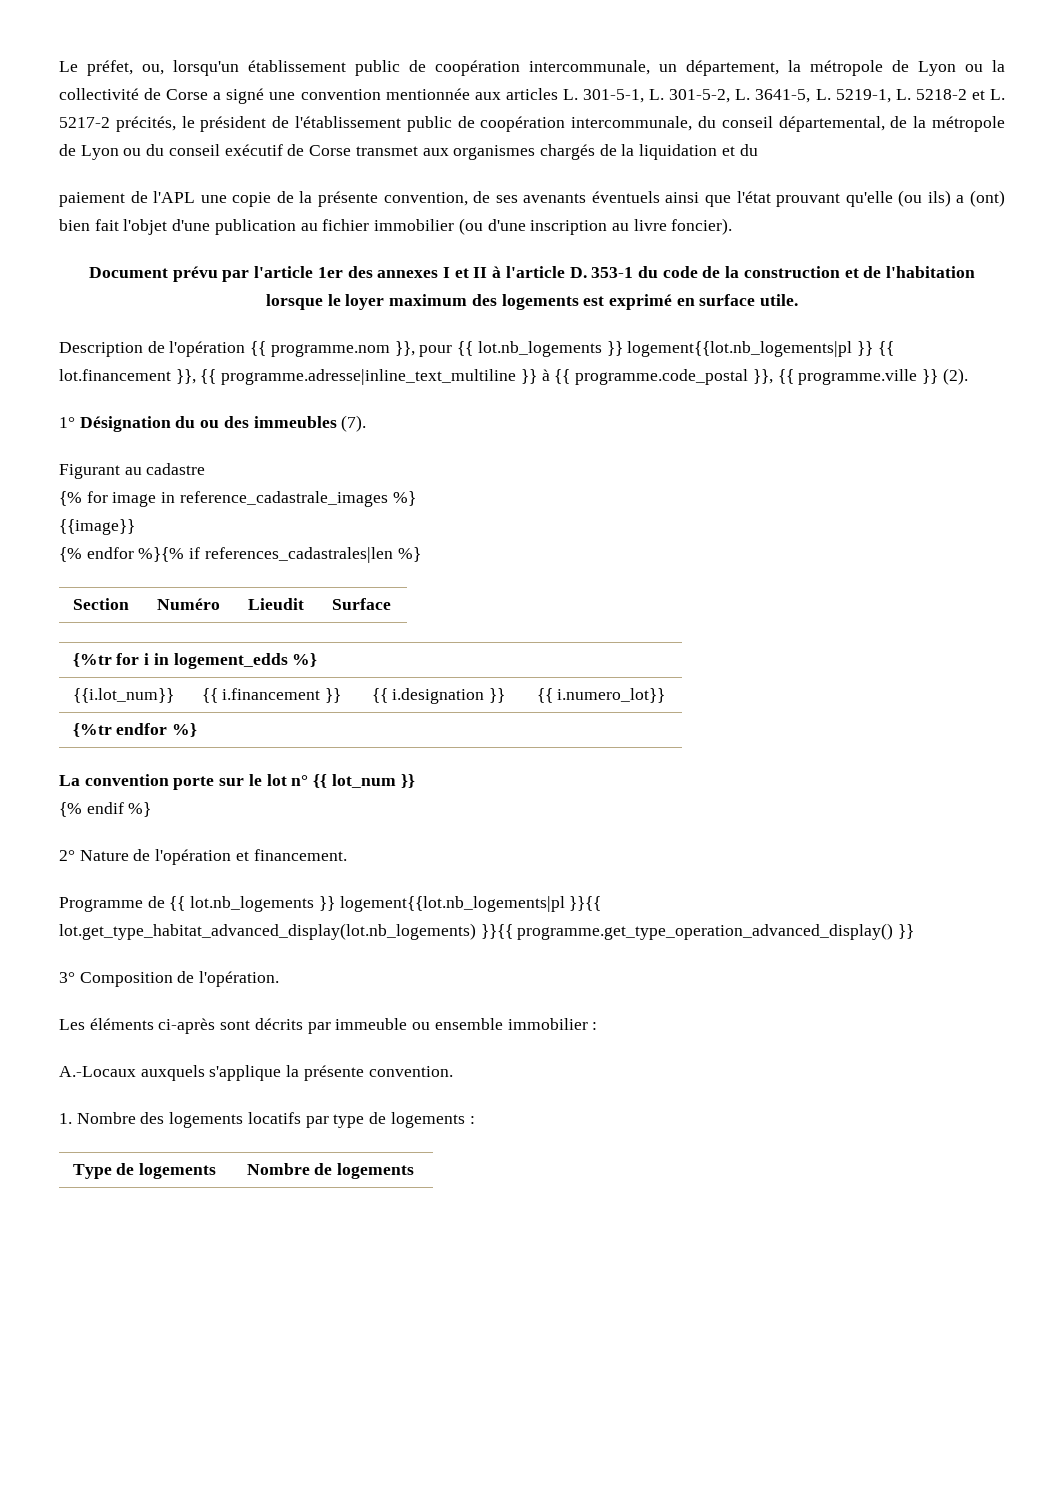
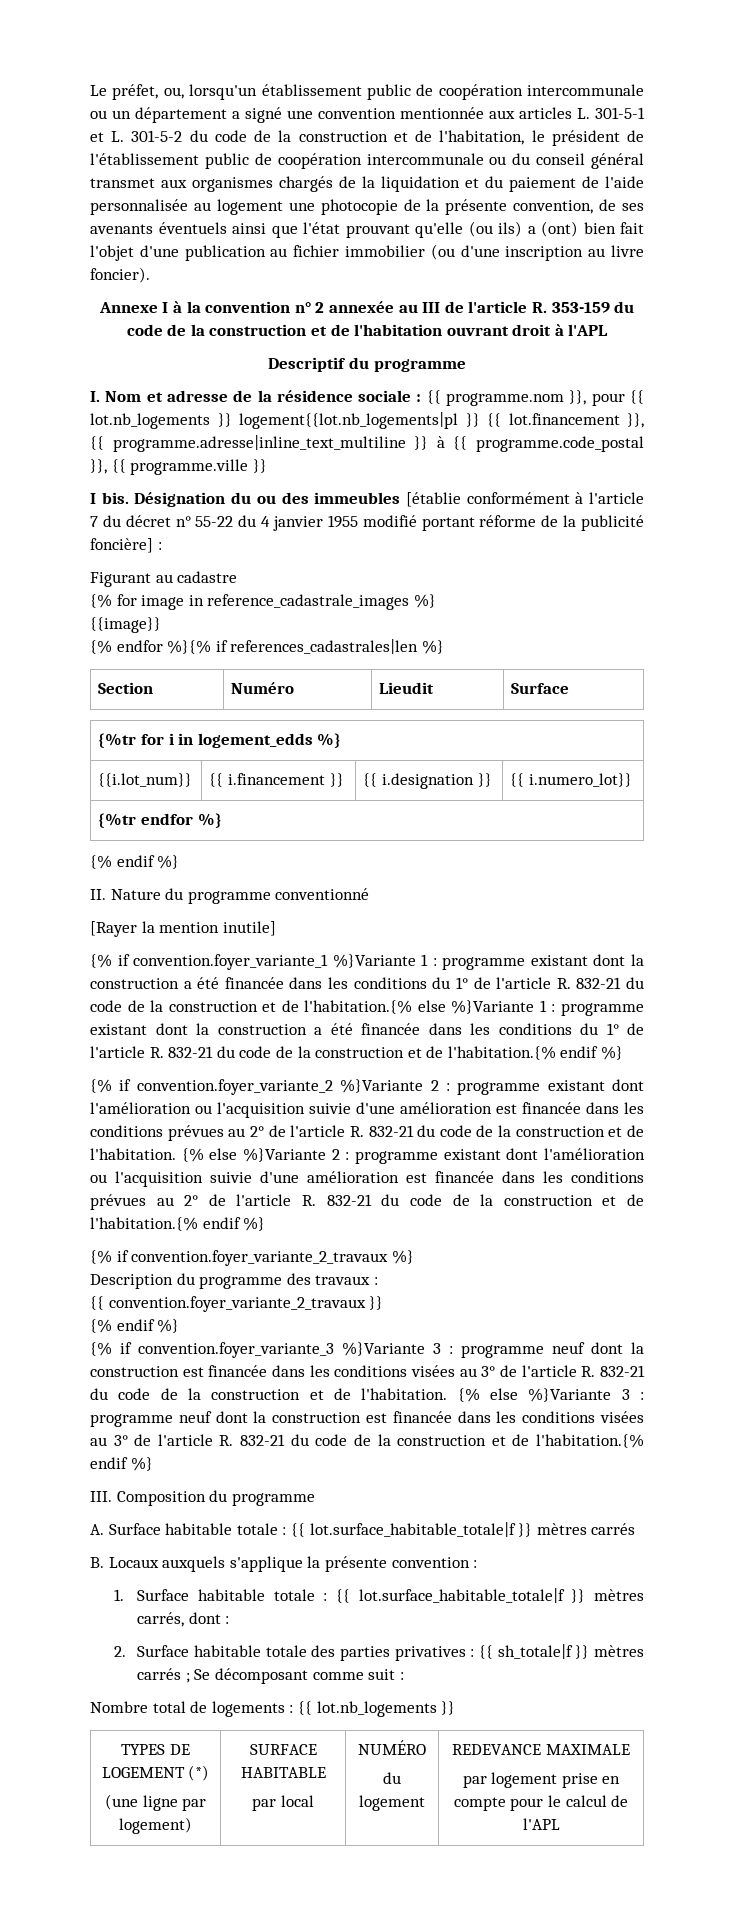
- Le préfet, ou, lorsqu'un établissement public de coopération intercommunale, un département, la métropole de Lyon ou la collectivité de Corse a signé une convention mentionnée aux articles L. 301-5-1, L. 301-5-2, L. 3641-5, L. 5219-1, L. 5218-2 et L. 5217-2 précités, le président de l'établissement public de coopération intercommunale, du conseil départemental, de la métropole de Lyon ou du conseil exécutif de Corse transmet aux organismes chargés de la liquidation et du
- paiement de l'APL une copie de la présente convention, de ses avenants éventuels ainsi que l'état prouvant qu'elle (ou ils) a (ont) bien fait l'objet d'une publication au fichier immobilier (ou d'une inscription au livre foncier).
+ Le préfet, ou, lorsqu'un établissement public de coopération intercommunale ou un département a signé une convention mentionnée aux articles L. 301-5-1 et L. 301-5-2 du code de la construction et de l'habitation, le président de l'établissement public de coopération intercommunale ou du conseil général transmet aux organismes chargés de la liquidation et du paiement de l'aide personnalisée au logement une photocopie de la présente convention, de ses avenants éventuels ainsi que l'état prouvant qu'elle (ou ils) a (ont) bien fait l'objet d'une publication au fichier immobilier (ou d'une inscription au livre foncier).
- Document prévu par l'article 1er des annexes I et II à l'article D. 353-1 du code de la construction et de l'habitation lorsque le loyer maximum des logements est exprimé en surface utile.
- Description de l'opération {{ programme.nom }}, pour {{ lot.nb_logements }} logement{{lot.nb_logements|pl }} {{ lot.financement }}, {{ programme.adresse|inline_text_multiline }} à {{ programme.code_postal }}, {{ programme.ville }} (2).
- 1° Désignation du ou des immeubles (7).
+ Annexe I à la convention n° 2 annexée au III de l'article R. 353-159 du code de la construction et de l'habitation ouvrant droit à l'APL
+ Descriptif du programme
+ I. Nom et adresse de la résidence sociale : {{ programme.nom }}, pour {{ lot.nb_logements }} logement{{lot.nb_logements|pl }} {{ lot.financement }}, {{ programme.adresse|inline_text_multiline }} à {{ programme.code_postal }}, {{ programme.ville }}
+ I bis. Désignation du ou des immeubles [établie conformément à l'article 7 du décret n° 55-22 du 4 janvier 1955 modifié portant réforme de la publicité foncière] :
  {%tr endfor %}
- La convention porte sur le lot n° {{ lot_num }}
  {% endif %}
- 2° Nature de l'opération et financement.
- Programme de {{ lot.nb_logements }} logement{{lot.nb_logements|pl }}{{ lot.get_type_habitat_advanced_display(lot.nb_logements) }}{{ programme.get_type_operation_advanced_display() }}
- 3° Composition de l'opération.
- Les éléments ci-après sont décrits par immeuble ou ensemble immobilier :
- A.-Locaux auxquels s'applique la présente convention.
- 1. Nombre des logements locatifs par type de logements :
- Type de logements | Nombre de logements
+ II. Nature du programme conventionné
+ [Rayer la mention inutile]
+ {% if convention.foyer_variante_1 %}Variante 1 : programme existant dont la construction a été financée dans les conditions du 1° de l'article R. 832-21 du code de la construction et de l'habitation.{% else %}Variante 1 : programme existant dont la construction a été financée dans les conditions du 1° de l'article R. 832-21 du code de la construction et de l'habitation.{% endif %}
+ {% if convention.foyer_variante_2 %}Variante 2 : programme existant dont l'amélioration ou l'acquisition suivie d'une amélioration est financée dans les conditions prévues au 2° de l'article R. 832-21 du code de la construction et de l'habitation. {% else %}Variante 2 : programme existant dont l'amélioration ou l'acquisition suivie d'une amélioration est financée dans les conditions prévues au 2° de l'article R. 832-21 du code de la construction et de l'habitation.{% endif %}
+ {% if convention.foyer_variante_2_travaux %}
+ Description du programme des travaux :
+ {{ convention.foyer_variante_2_travaux }}
+ {% endif %}
+ {% if convention.foyer_variante_3 %}Variante 3 : programme neuf dont la construction est financée dans les conditions visées au 3° de l'article R. 832-21 du code de la construction et de l'habitation. {% else %}Variante 3 : programme neuf dont la construction est financée dans les conditions visées au 3° de l'article R. 832-21 du code de la construction et de l'habitation.{% endif %}
+ III. Composition du programme
+ A. Surface habitable totale : {{ lot.surface_habitable_totale|f }} mètres carrés
+ B. Locaux auxquels s'applique la présente convention :
+ 1. Surface habitable totale : {{ lot.surface_habitable_totale|f }} mètres carrés, dont :
+ 2. Surface habitable totale des parties privatives : {{ sh_totale|f }} mètres carrés ; Se décomposant comme suit :
+ Nombre total de logements : {{ lot.nb_logements }}
+ TYPES DE LOGEMENT (*)
+ (une ligne par logement) | SURFACE HABITABLE
+ par local | NUMÉRO
+ du logement | REDEVANCE MAXIMALE
+ par logement prise en compte pour le calcul de l'APL

